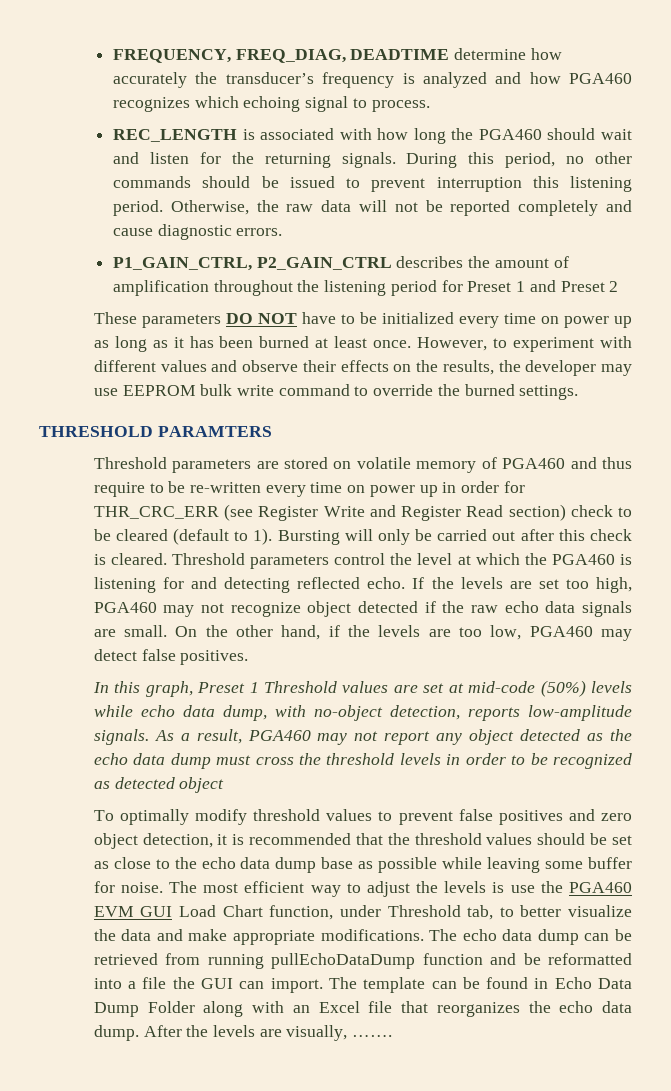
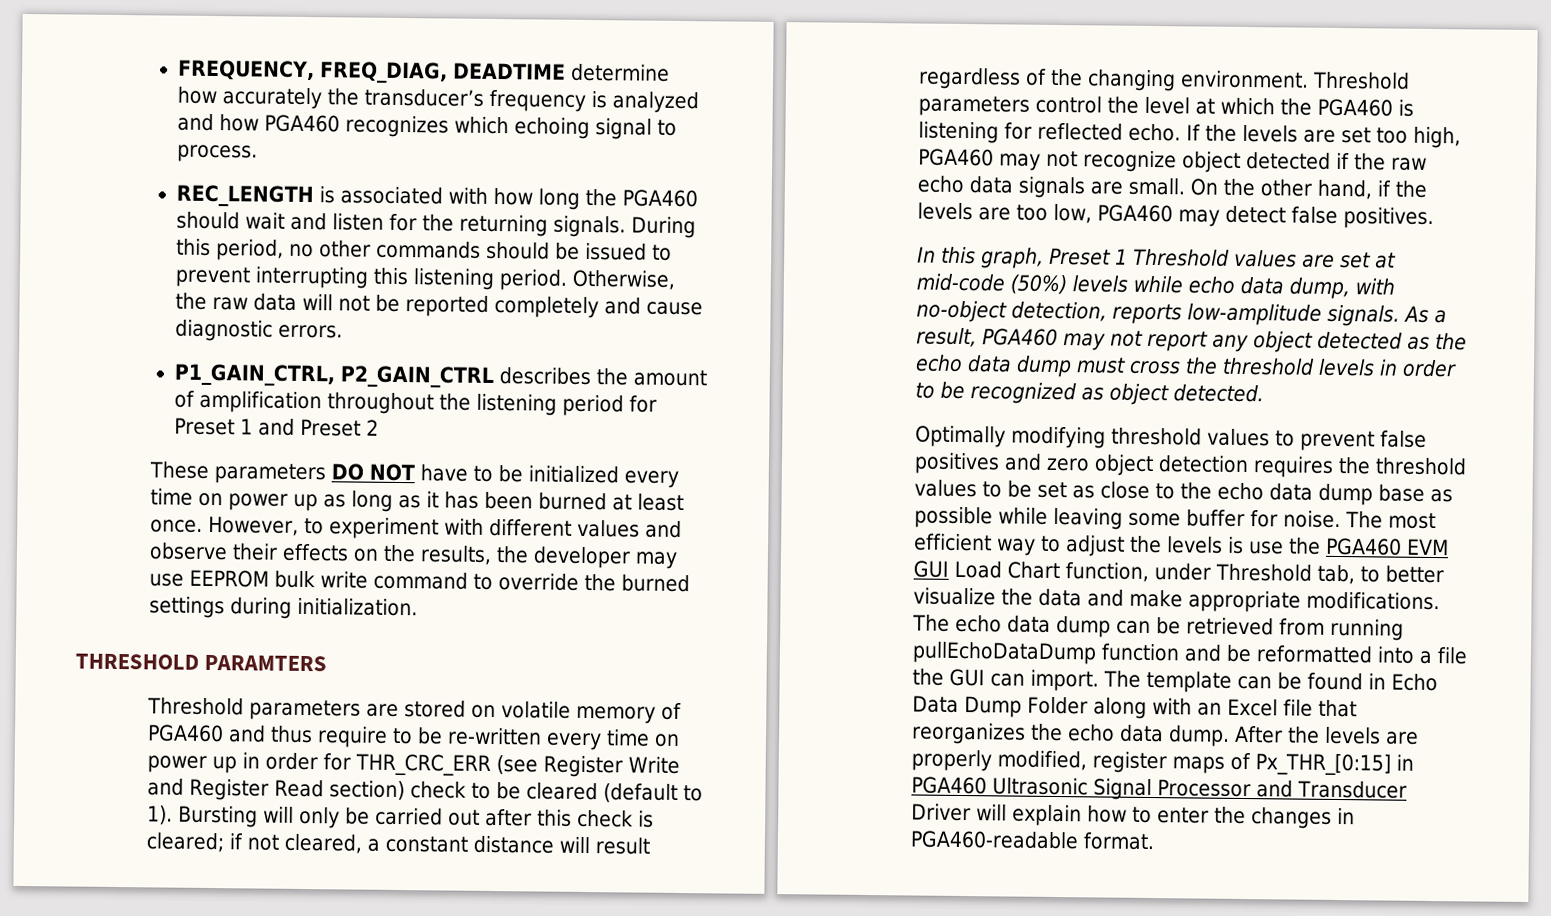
- During this period, no other commands should be issued to prevent interruption this listening period.
+ During this period, no other commands should be issued to prevent interrupting this listening period.
- However, to experiment with different values and observe their effects on the results, the developer may use EEPROM bulk write command to override the burned settings.
+ However, to experiment with different values and observe their effects on the results, the developer may use EEPROM bulk write command to override the burned settings during initialization.
- Bursting will only be carried out after this check is cleared.
+ Bursting will only be carried out after this check is cleared; if not cleared, a constant distance will result regardless of the changing environment.
- Threshold parameters control the level at which the PGA460 is listening for and detecting reflected echo.
+ Threshold parameters control the level at which the PGA460 is listening for reflected echo.
- As a result, PGA460 may not report any object detected as the echo data dump must cross the threshold levels in order to be recognized as detected object
- To optimally modify threshold values to prevent false positives and zero object detection, it is recommended that the threshold values should be set as close to the echo data dump base as possible while leaving some buffer for noise.
+ As a result, PGA460 may not report any object detected as the echo data dump must cross the threshold levels in order to be recognized as object detected.
+ Optimally modifying threshold values to prevent false positives and zero object detection requires the threshold values to be set as close to the echo data dump base as possible while leaving some buffer for noise.
- After the levels are visually, …….
+ After the levels are properly modified, register maps of Px_THR_[0:15] in PGA460 Ultrasonic Signal Processor and Transducer Driver will explain how to enter the changes in PGA460-readable format.

